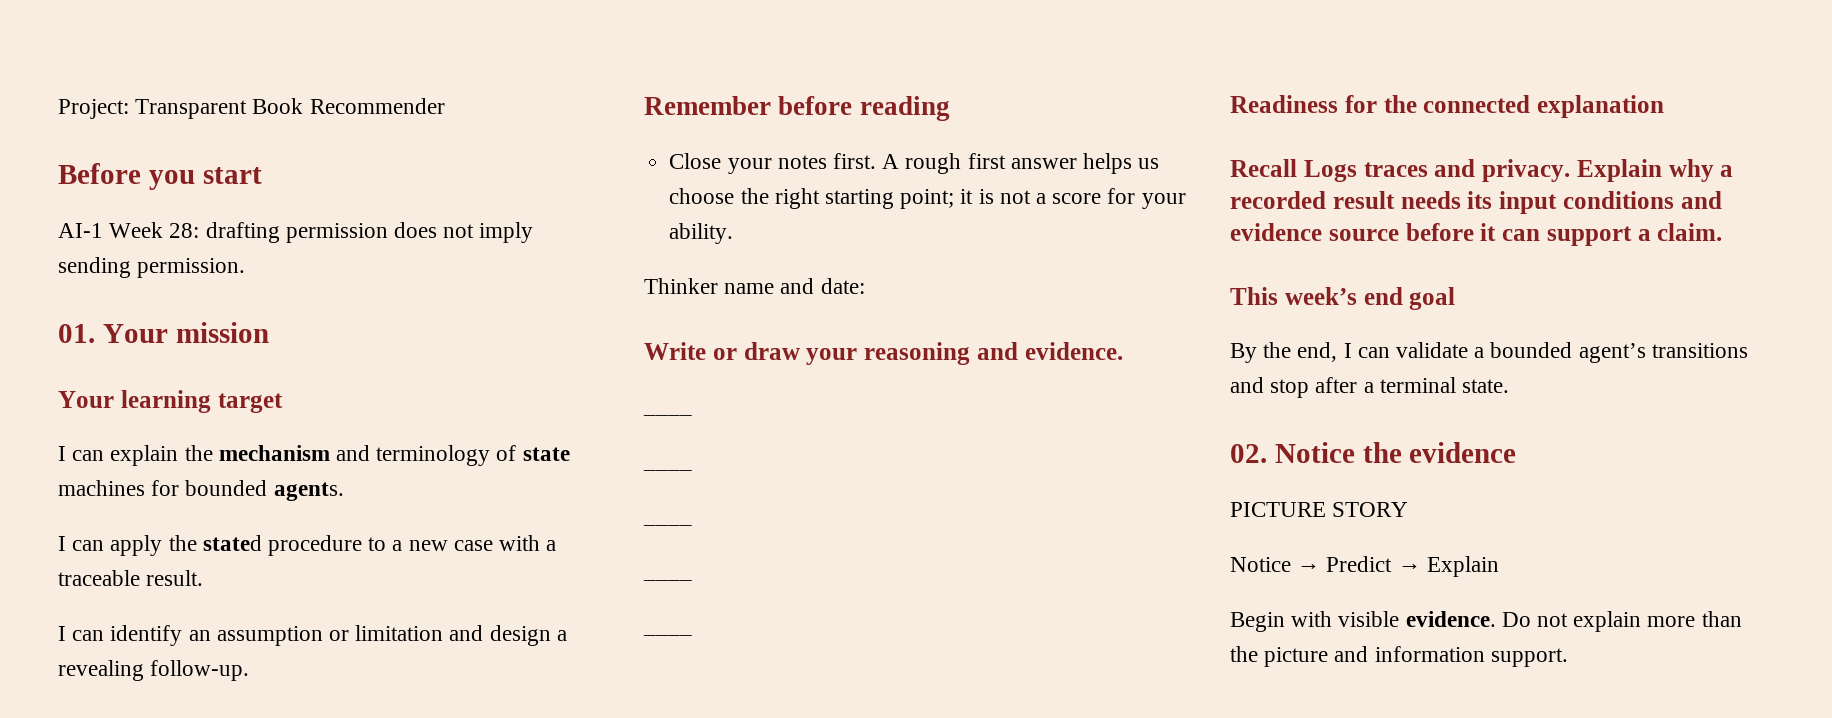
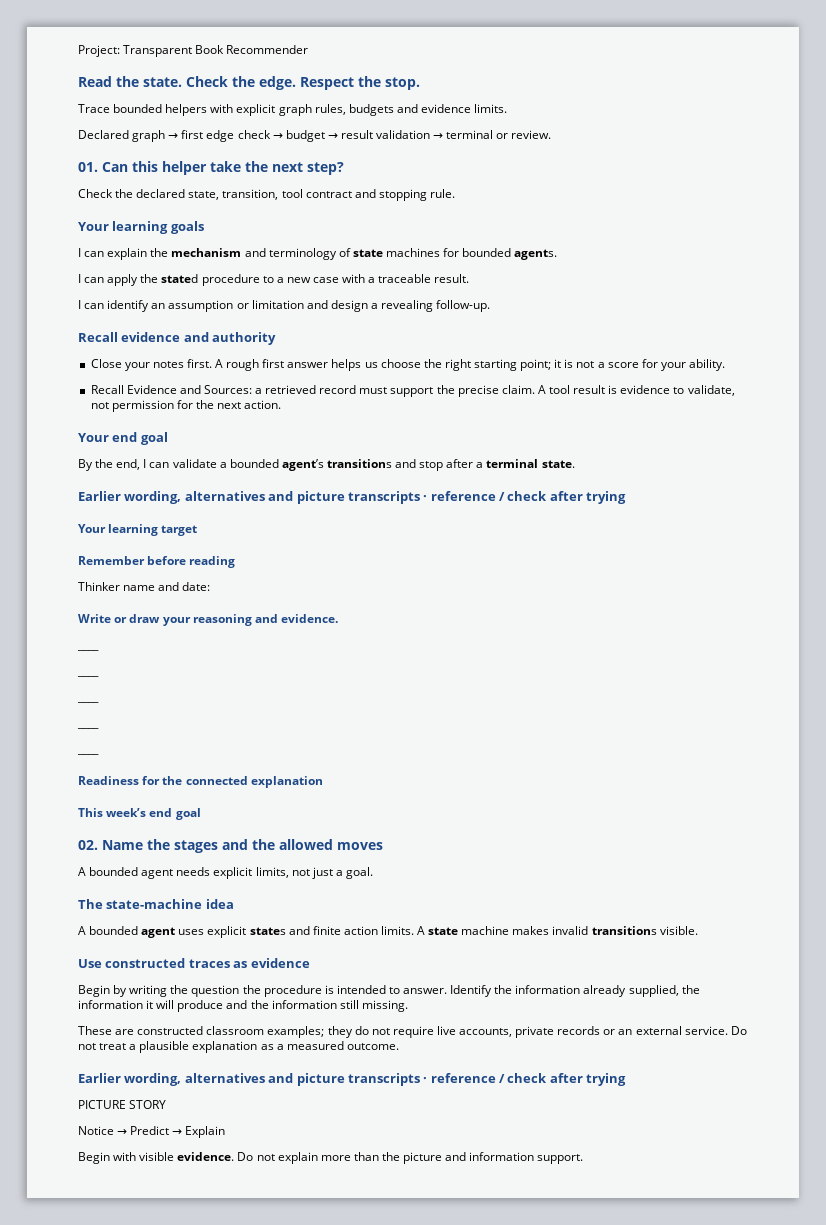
- Before you start
- AI-1 Week 28: drafting permission does not imply sending permission.
- 01. Your mission
- Your learning target
+ Read the state. Check the edge. Respect the stop.
+ Trace bounded helpers with explicit graph rules, budgets and evidence limits.
+ Declared graph → first edge check → budget → result validation → terminal or review.
+ 01. Can this helper take the next step?
+ Check the declared state, transition, tool contract and stopping rule.
+ Your learning goals
- Remember before reading
+ Recall evidence and authority
+ Recall Evidence and Sources: a retrieved record must support the precise claim. A tool result is evidence to validate, not permission for the next action.
+ Your end goal
+ By the end, I can validate a bounded agent’s transitions and stop after a terminal state.
+ Earlier wording, alternatives and picture transcripts · reference / check after trying
+ Your learning target
+ Remember before reading
- Recall Logs traces and privacy. Explain why a recorded result needs its input conditions and evidence source before it can support a claim.
  This week’s end goal
- By the end, I can validate a bounded agent’s transitions and stop after a terminal state.
- 02. Notice the evidence
+ 02. Name the stages and the allowed moves
+ A bounded agent needs explicit limits, not just a goal.
+ The state-machine idea
+ A bounded agent uses explicit states and finite action limits. A state machine makes invalid transitions visible.
+ Use constructed traces as evidence
+ Begin by writing the question the procedure is intended to answer. Identify the information already supplied, the information it will produce and the information still missing.
+ These are constructed classroom examples; they do not require live accounts, private records or an external service. Do not treat a plausible explanation as a measured outcome.
+ Earlier wording, alternatives and picture transcripts · reference / check after trying

